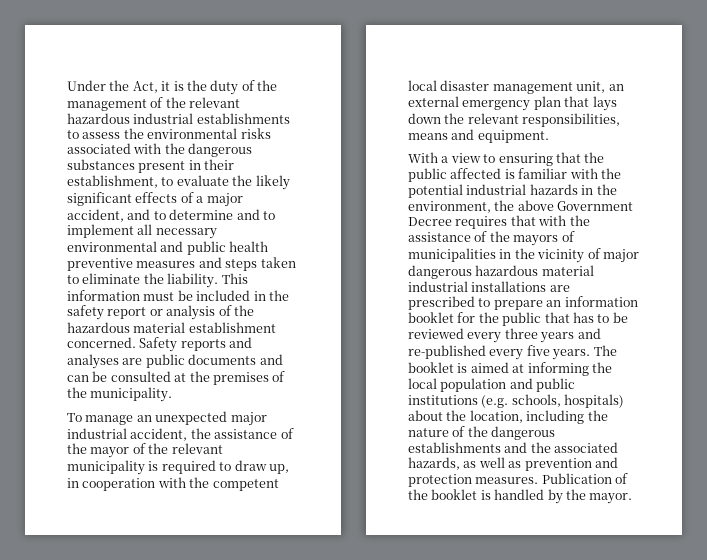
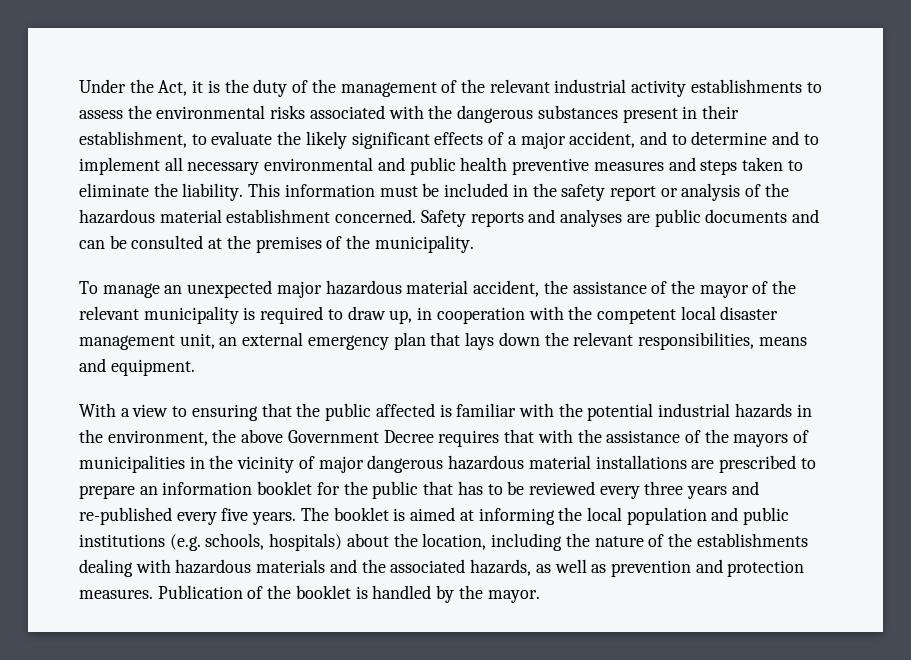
- Under the Act, it is the duty of the management of the relevant hazardous industrial establishments to assess the environmental risks associated with the dangerous substances present in their establishment, to evaluate the likely significant effects of a major accident, and to determine and to implement all necessary environmental and public health preventive measures and steps taken to eliminate the liability.
+ Under the Act, it is the duty of the management of the relevant industrial activity establishments to assess the environmental risks associated with the dangerous substances present in their establishment, to evaluate the likely significant effects of a major accident, and to determine and to implement all necessary environmental and public health preventive measures and steps taken to eliminate the liability.
- To manage an unexpected major industrial accident, the assistance of the mayor of the relevant municipality is required to draw up, in cooperation with the competent local disaster management unit, an external emergency plan that lays down the relevant responsibilities, means and equipment.
+ To manage an unexpected major hazardous material accident, the assistance of the mayor of the relevant municipality is required to draw up, in cooperation with the competent local disaster management unit, an external emergency plan that lays down the relevant responsibilities, means and equipment.
- With a view to ensuring that the public affected is familiar with the potential industrial hazards in the environment, the above Government Decree requires that with the assistance of the mayors of municipalities in the vicinity of major dangerous hazardous material industrial installations are prescribed to prepare an information booklet for the public that has to be reviewed every three years and re-published every five years.
+ With a view to ensuring that the public affected is familiar with the potential industrial hazards in the environment, the above Government Decree requires that with the assistance of the mayors of municipalities in the vicinity of major dangerous hazardous material installations are prescribed to prepare an information booklet for the public that has to be reviewed every three years and re-published every five years.
- The booklet is aimed at informing the local population and public institutions (e.g. schools, hospitals) about the location, including the nature of the dangerous establishments and the associated hazards, as well as prevention and protection measures.
+ The booklet is aimed at informing the local population and public institutions (e.g. schools, hospitals) about the location, including the nature of the establishments dealing with hazardous materials and the associated hazards, as well as prevention and protection measures.

